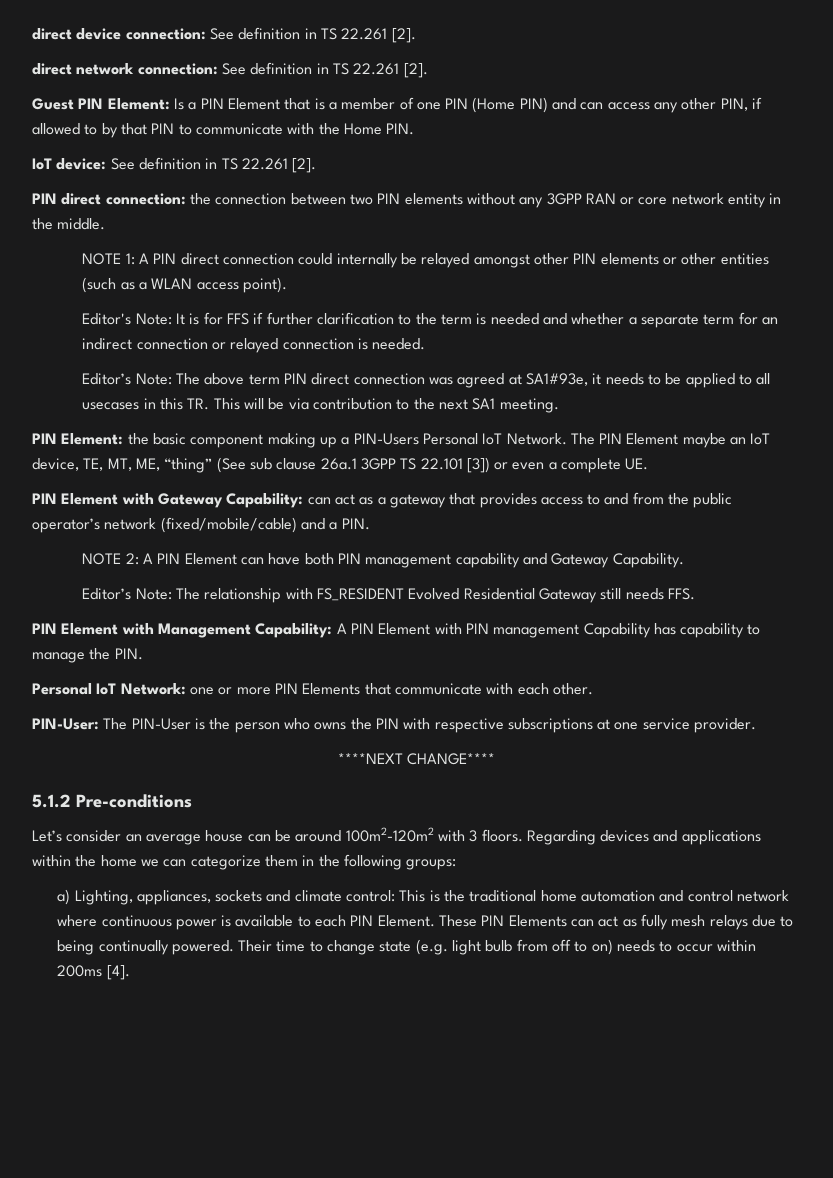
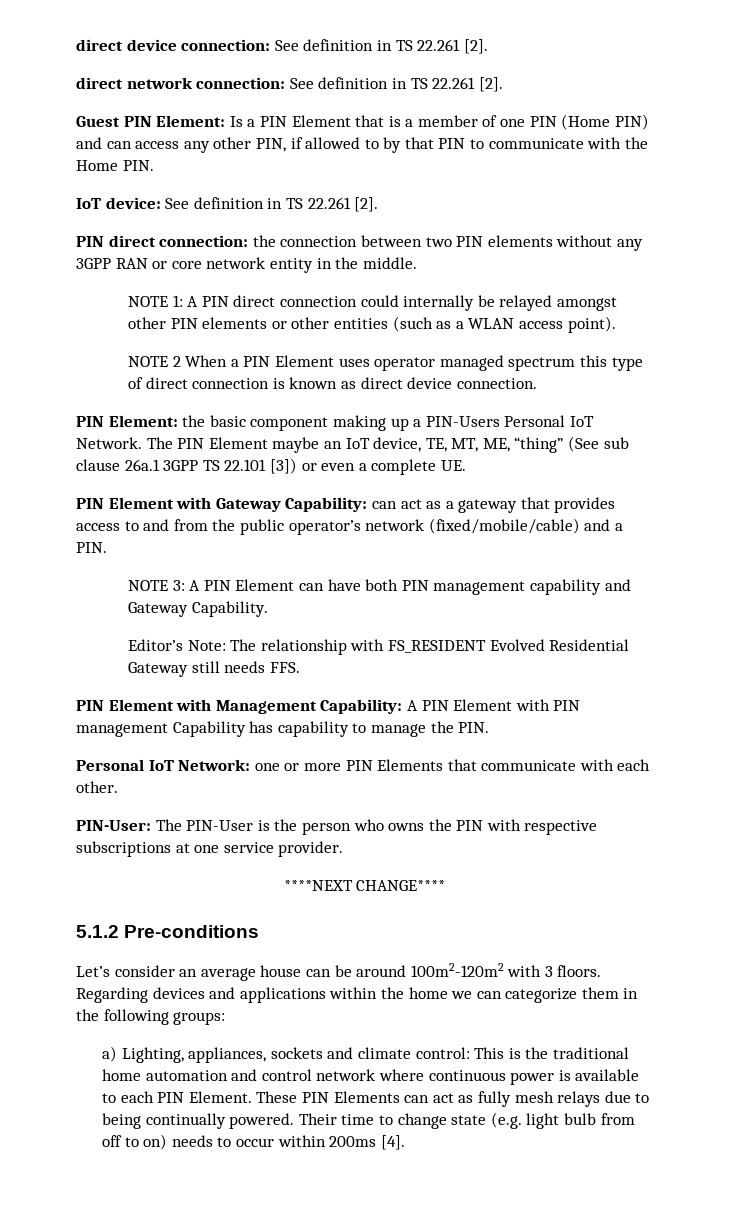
- Editor's Note: It is for FFS if further clarification to the term is needed and whether a separate term for an indirect connection or relayed connection is needed.
- Editor’s Note: The above term PIN direct connection was agreed at SA1#93e, it needs to be applied to all usecases in this TR. This will be via contribution to the next SA1 meeting.
+ NOTE 2 When a PIN Element uses operator managed spectrum this type of direct connection is known as direct device connection.
- NOTE 2: A PIN Element can have both PIN management capability and Gateway Capability.
+ NOTE 3: A PIN Element can have both PIN management capability and Gateway Capability.

